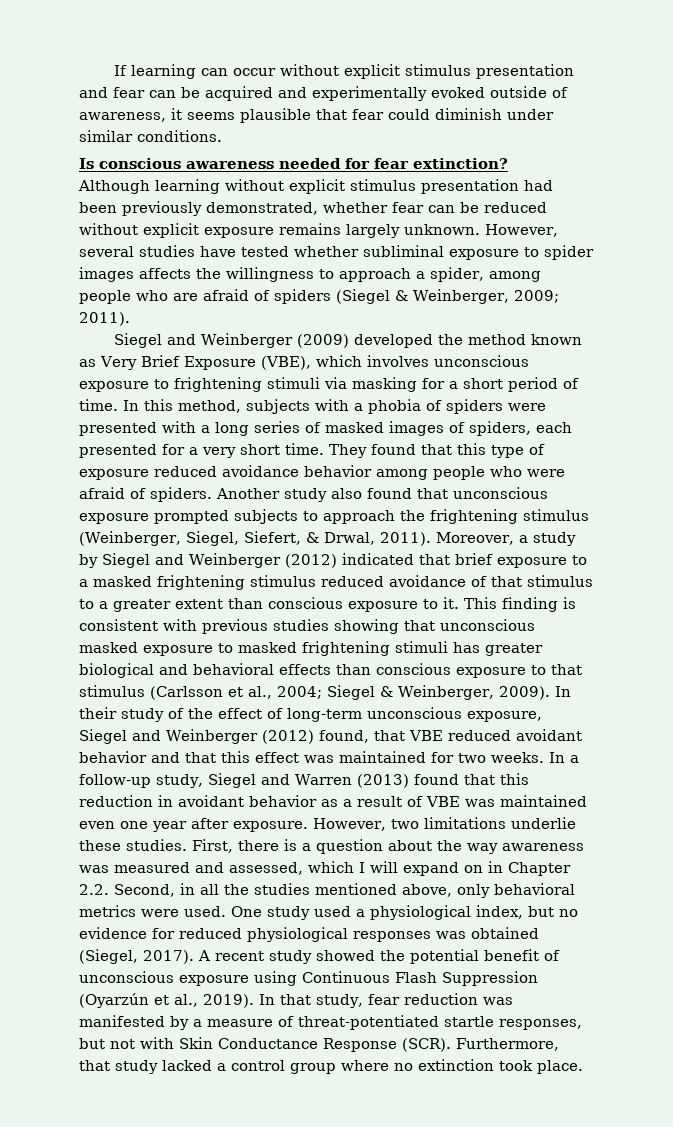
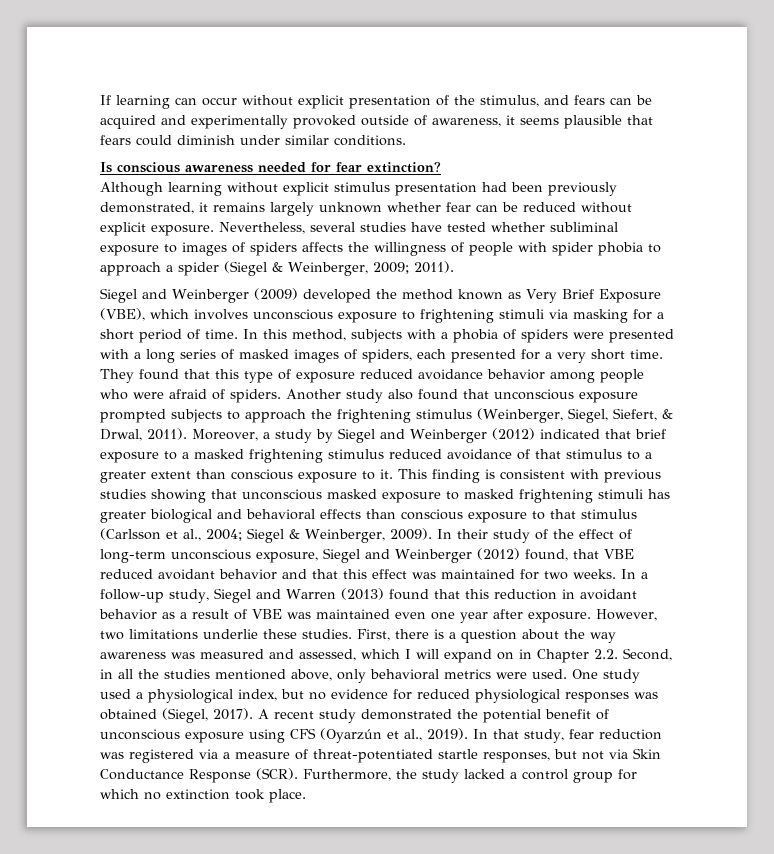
- If learning can occur without explicit stimulus presentation and fear can be acquired and experimentally evoked outside of awareness, it seems plausible that fear could diminish under similar conditions.
+ If learning can occur without explicit presentation of the stimulus, and fears can be acquired and experimentally provoked outside of awareness, it seems plausible that fears could diminish under similar conditions.
- Although learning without explicit stimulus presentation had been previously demonstrated, whether fear can be reduced without explicit exposure remains largely unknown. However, several studies have tested whether subliminal exposure to spider images affects the willingness to approach a spider, among people who are afraid of spiders (Siegel & Weinberger, 2009; 2011).
+ Although learning without explicit stimulus presentation had been previously demonstrated, it remains largely unknown whether fear can be reduced without explicit exposure. Nevertheless, several studies have tested whether subliminal exposure to images of spiders affects the willingness of people with spider phobia to approach a spider (Siegel & Weinberger, 2009; 2011).
- A recent study showed the potential benefit of unconscious exposure using Continuous Flash Suppression (Oyarzún et al., 2019).
+ A recent study demonstrated the potential benefit of unconscious exposure using CFS (Oyarzún et al., 2019).
- In that study, fear reduction was manifested by a measure of threat-potentiated startle responses, but not with Skin Conductance Response (SCR).
+ In that study, fear reduction was registered via a measure of threat-potentiated startle responses, but not via Skin Conductance Response (SCR).
- Furthermore, that study lacked a control group where no extinction took place.
+ Furthermore, the study lacked a control group for which no extinction took place.

